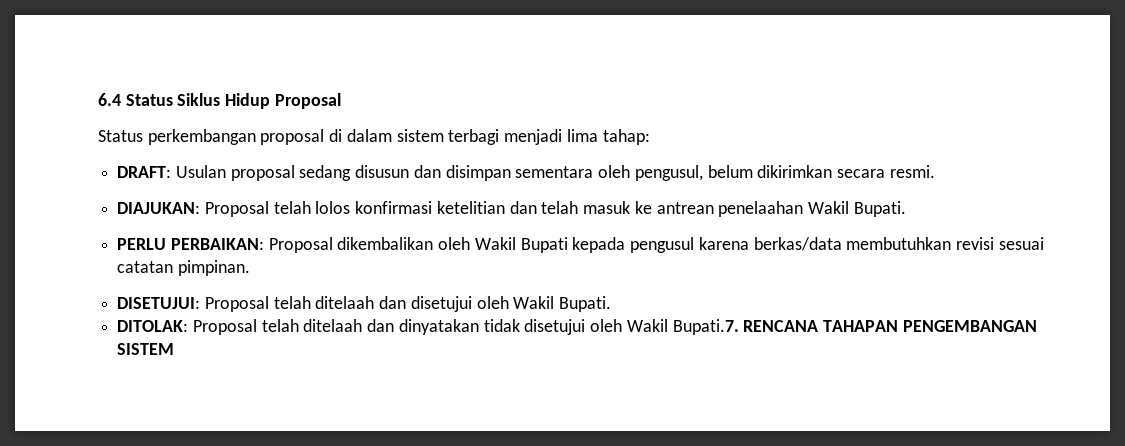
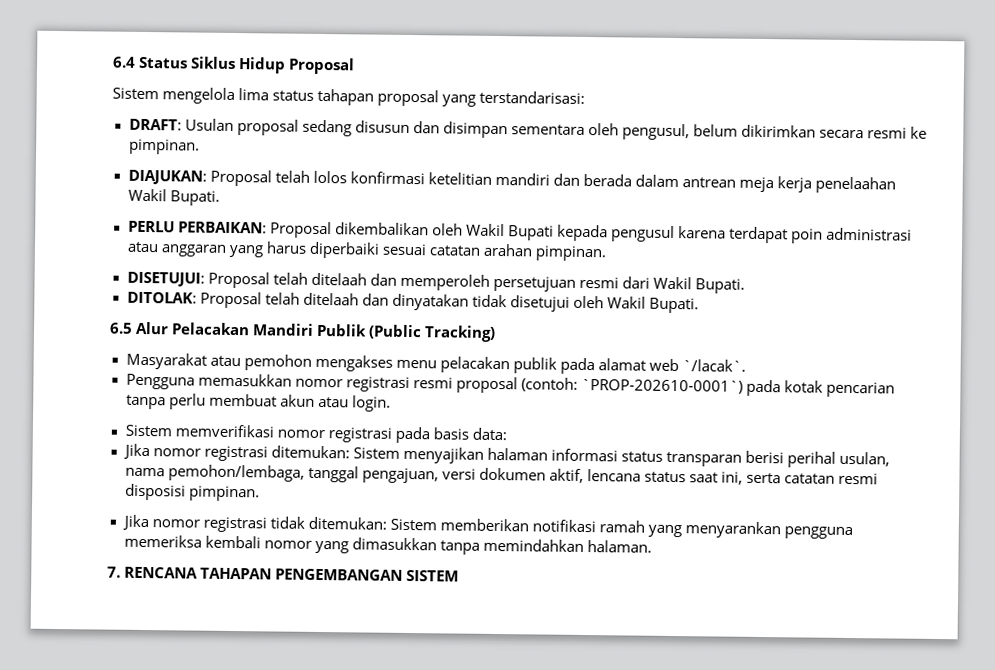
- Status perkembangan proposal di dalam sistem terbagi menjadi lima tahap:
+ Sistem mengelola lima status tahapan proposal yang terstandarisasi:
- DRAFT: Usulan proposal sedang disusun dan disimpan sementara oleh pengusul, belum dikirimkan secara resmi.
+ DRAFT: Usulan proposal sedang disusun dan disimpan sementara oleh pengusul, belum dikirimkan secara resmi ke pimpinan.
- DIAJUKAN: Proposal telah lolos konfirmasi ketelitian dan telah masuk ke antrean penelaahan Wakil Bupati.
+ DIAJUKAN: Proposal telah lolos konfirmasi ketelitian mandiri dan berada dalam antrean meja kerja penelaahan Wakil Bupati.
- PERLU PERBAIKAN: Proposal dikembalikan oleh Wakil Bupati kepada pengusul karena berkas/data membutuhkan revisi sesuai catatan pimpinan.
+ PERLU PERBAIKAN: Proposal dikembalikan oleh Wakil Bupati kepada pengusul karena terdapat poin administrasi atau anggaran yang harus diperbaiki sesuai catatan arahan pimpinan.
- DISETUJUI: Proposal telah ditelaah dan disetujui oleh Wakil Bupati.
+ DISETUJUI: Proposal telah ditelaah dan memperoleh persetujuan resmi dari Wakil Bupati.
- DITOLAK: Proposal telah ditelaah dan dinyatakan tidak disetujui oleh Wakil Bupati.7. RENCANA TAHAPAN PENGEMBANGAN SISTEM
+ DITOLAK: Proposal telah ditelaah dan dinyatakan tidak disetujui oleh Wakil Bupati.
+ 6.5 Alur Pelacakan Mandiri Publik (Public Tracking)
+ Masyarakat atau pemohon mengakses menu pelacakan publik pada alamat web `/lacak`.
+ Pengguna memasukkan nomor registrasi resmi proposal (contoh: `PROP-202610-0001`) pada kotak pencarian tanpa perlu membuat akun atau login.
+ Sistem memverifikasi nomor registrasi pada basis data:
+ Jika nomor registrasi ditemukan: Sistem menyajikan halaman informasi status transparan berisi perihal usulan, nama pemohon/lembaga, tanggal pengajuan, versi dokumen aktif, lencana status saat ini, serta catatan resmi disposisi pimpinan.
+ Jika nomor registrasi tidak ditemukan: Sistem memberikan notifikasi ramah yang menyarankan pengguna memeriksa kembali nomor yang dimasukkan tanpa memindahkan halaman.
+ 7. RENCANA TAHAPAN PENGEMBANGAN SISTEM

